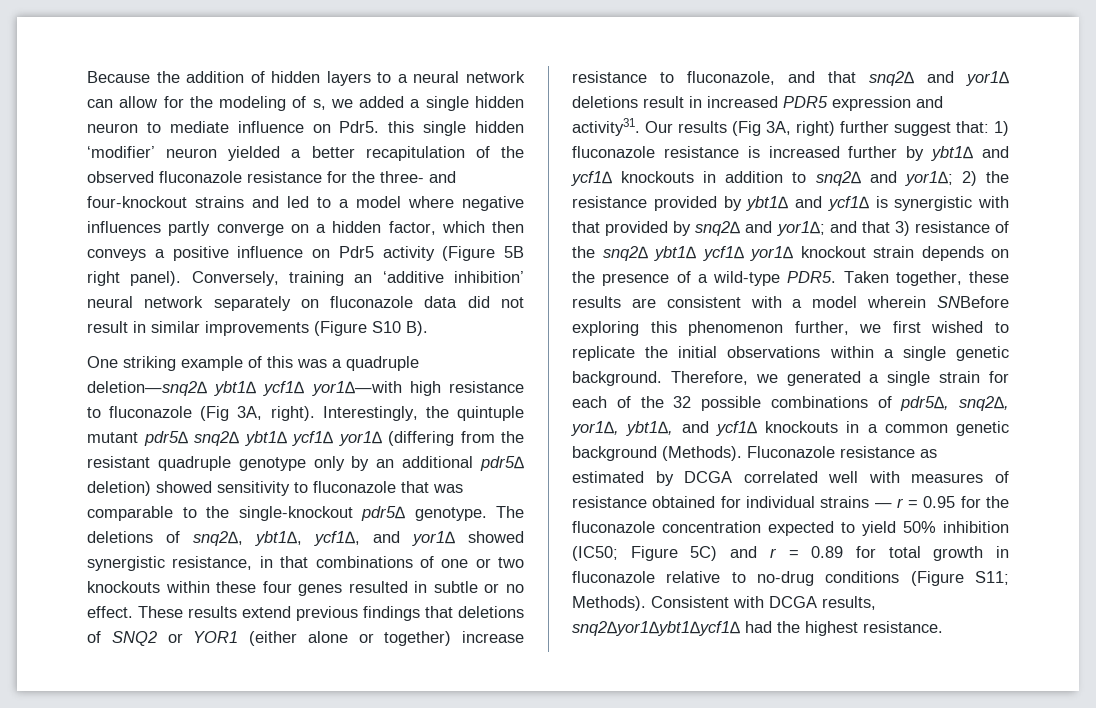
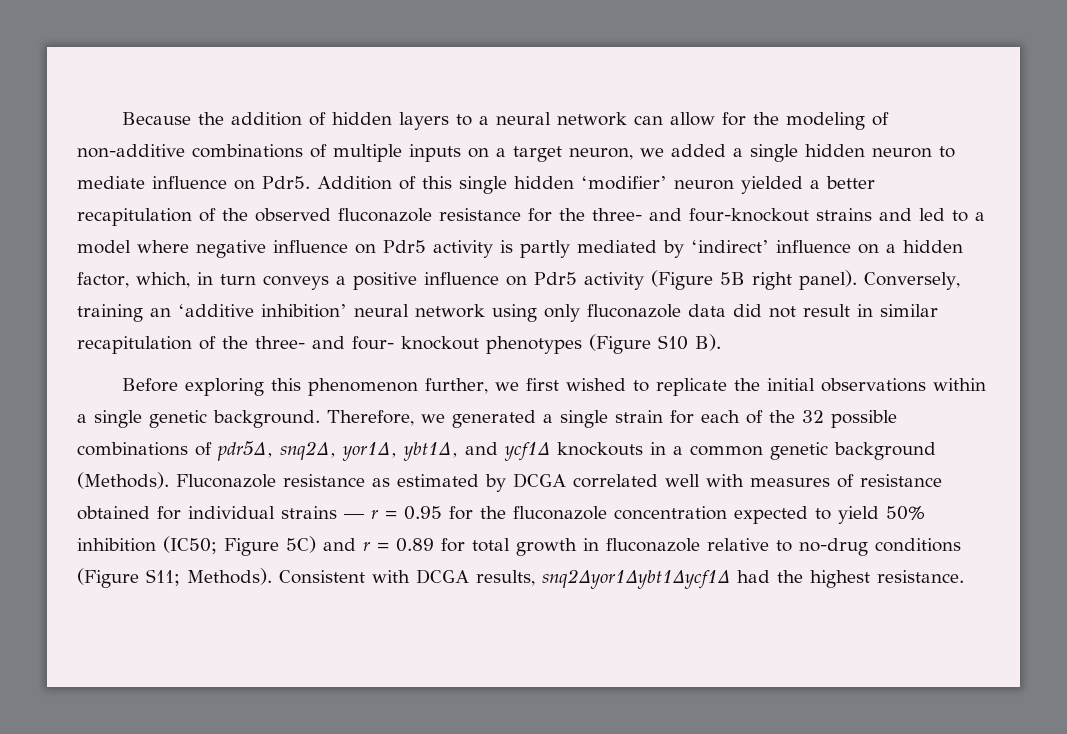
- Because the addition of hidden layers to a neural network can allow for the modeling of s, we added a single hidden neuron to mediate influence on Pdr5. this single hidden ‘modifier’ neuron yielded a better recapitulation of the observed fluconazole resistance for the three- and four-knockout strains and led to a model where negative influences partly converge on a hidden factor, which then conveys a positive influence on Pdr5 activity (Figure 5B right panel).
+ Because the addition of hidden layers to a neural network can allow for the modeling of non-additive combinations of multiple inputs on a target neuron, we added a single hidden neuron to mediate influence on Pdr5. Addition of this single hidden ‘modifier’ neuron yielded a better recapitulation of the observed fluconazole resistance for the three- and four-knockout strains and led to a model where negative influence on Pdr5 activity is partly mediated by ‘indirect’ influence on a hidden factor, which, in turn conveys a positive influence on Pdr5 activity (Figure 5B right panel).
- Conversely, training an ‘additive inhibition’ neural network separately on fluconazole data did not result in similar improvements (Figure S10 B).
- One striking example of this was a quadruple deletion—snq2∆ ybt1∆ ycf1∆ yor1∆—with high resistance to fluconazole (Fig 3A, right). Interestingly, the quintuple mutant pdr5∆ snq2∆ ybt1∆ ycf1∆ yor1∆ (differing from the resistant quadruple genotype only by an additional pdr5∆ deletion) showed sensitivity to fluconazole that was comparable to the single-knockout pdr5∆ genotype. The deletions of snq2∆, ybt1∆, ycf1∆, and yor1∆ showed synergistic resistance, in that combinations of one or two knockouts within these four genes resulted in subtle or no effect. These results extend previous findings that deletions of SNQ2 or YOR1 (either alone or together) increase resistance to fluconazole, and that snq2∆ and yor1∆ deletions result in increased PDR5 expression and activity31. Our results (Fig 3A, right) further suggest that: 1) fluconazole resistance is increased further by ybt1∆ and ycf1∆ knockouts in addition to snq2∆ and yor1∆; 2) the resistance provided by ybt1∆ and ycf1∆ is synergistic with that provided by snq2∆ and yor1∆; and that 3) resistance of the snq2∆ ybt1∆ ycf1∆ yor1∆ knockout strain depends on the presence of a wild-type PDR5. Taken together, these results are consistent with a model wherein SNBefore exploring this phenomenon further, we first wished to replicate the initial observations within a single genetic background.
+ Conversely, training an ‘additive inhibition’ neural network using only fluconazole data did not result in similar recapitulation of the three- and four- knockout phenotypes (Figure S10 B).
+ Before exploring this phenomenon further, we first wished to replicate the initial observations within a single genetic background.

